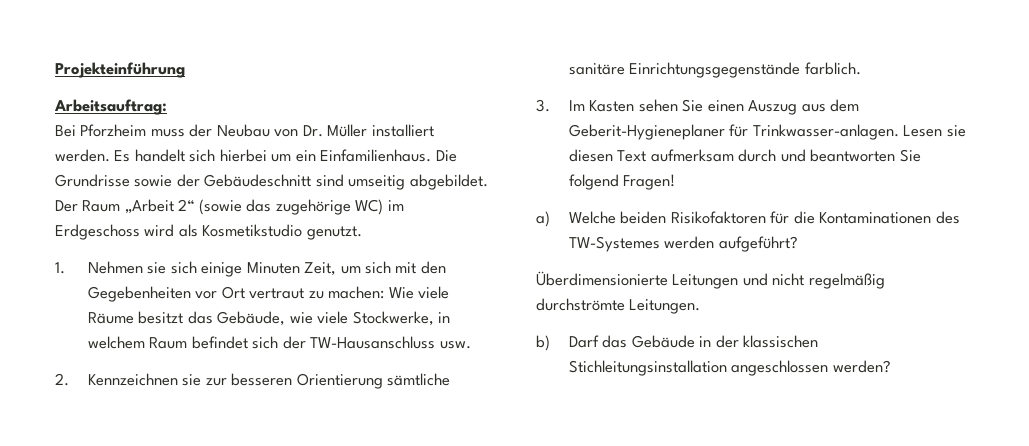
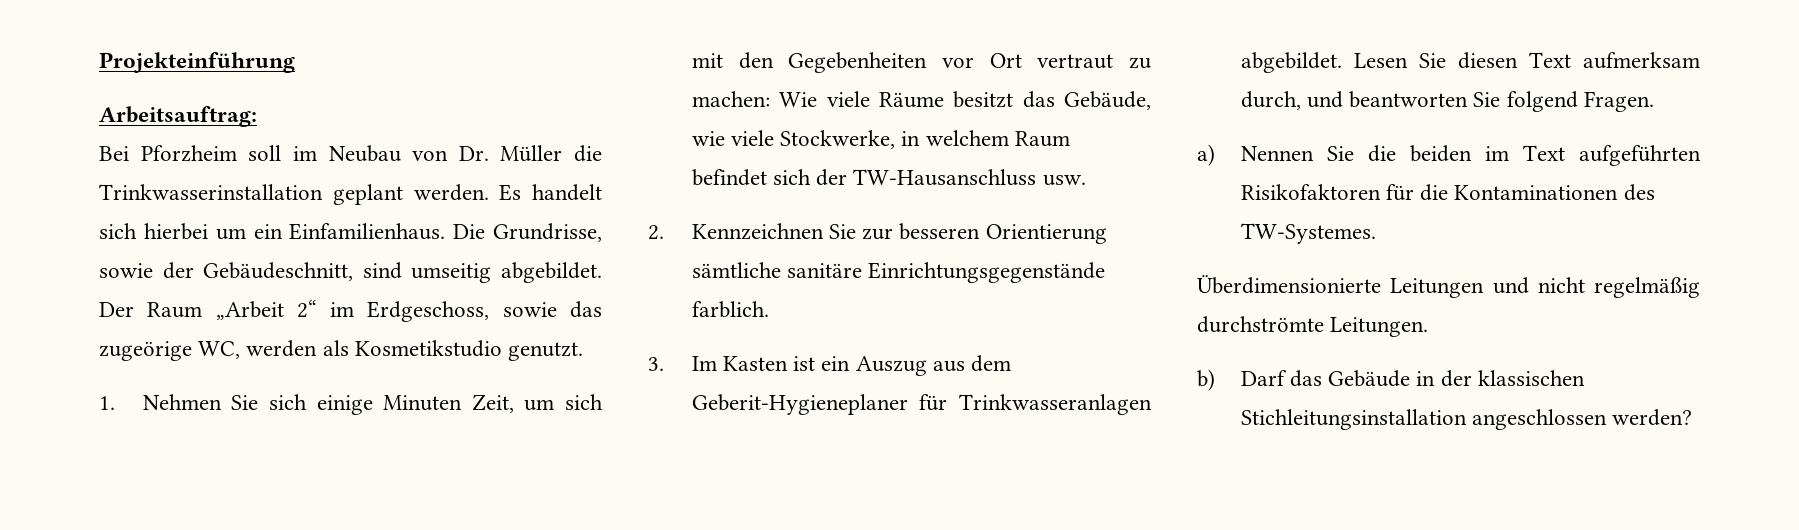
- Bei Pforzheim muss der Neubau von Dr. Müller installiert werden.
+ Bei Pforzheim soll im Neubau von Dr. Müller die Trinkwasserinstallation geplant werden.
- Die Grundrisse sowie der Gebäudeschnitt sind umseitig abgebildet.
+ Die Grundrisse, sowie der Gebäudeschnitt, sind umseitig abgebildet.
- Der Raum „Arbeit 2“ (sowie das zugehörige WC) im Erdgeschoss wird als Kosmetikstudio genutzt.
+ Der Raum „Arbeit 2“ im Erdgeschoss, sowie das zugeörige WC, werden als Kosmetikstudio genutzt.
- 1. Nehmen sie sich einige Minuten Zeit, um sich mit den Gegebenheiten vor Ort vertraut zu machen: Wie viele Räume besitzt das Gebäude, wie viele Stockwerke, in welchem Raum befindet sich der TW-Hausanschluss usw.
+ 1. Nehmen Sie sich einige Minuten Zeit, um sich mit den Gegebenheiten vor Ort vertraut zu machen: Wie viele Räume besitzt das Gebäude, wie viele Stockwerke, in welchem Raum befindet sich der TW-Hausanschluss usw.
- 2. Kennzeichnen sie zur besseren Orientierung sämtliche sanitäre Einrichtungsgegenstände farblich.
+ 2. Kennzeichnen Sie zur besseren Orientierung sämtliche sanitäre Einrichtungsgegenstände farblich.
- 3. Im Kasten sehen Sie einen Auszug aus dem Geberit-Hygieneplaner für Trinkwasser-anlagen. Lesen sie diesen Text aufmerksam durch und beantworten Sie folgend Fragen!
+ 3. Im Kasten ist ein Auszug aus dem Geberit-Hygieneplaner für Trinkwasseranlagen abgebildet. Lesen Sie diesen Text aufmerksam durch, und beantworten Sie folgend Fragen.
- a) Welche beiden Risikofaktoren für die Kontaminationen des TW-Systemes werden aufgeführt?
+ a) Nennen Sie die beiden im Text aufgeführten Risikofaktoren für die Kontaminationen des TW-Systemes.

